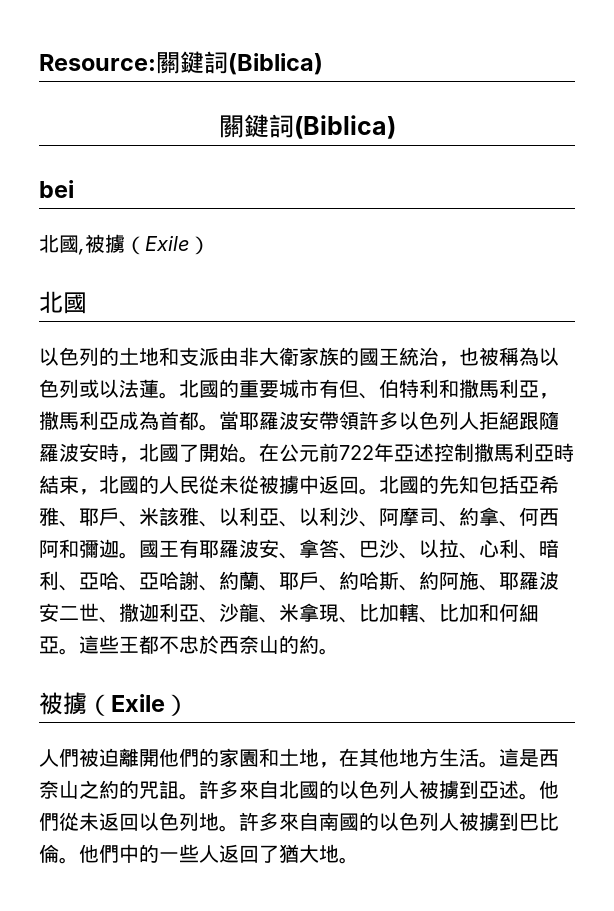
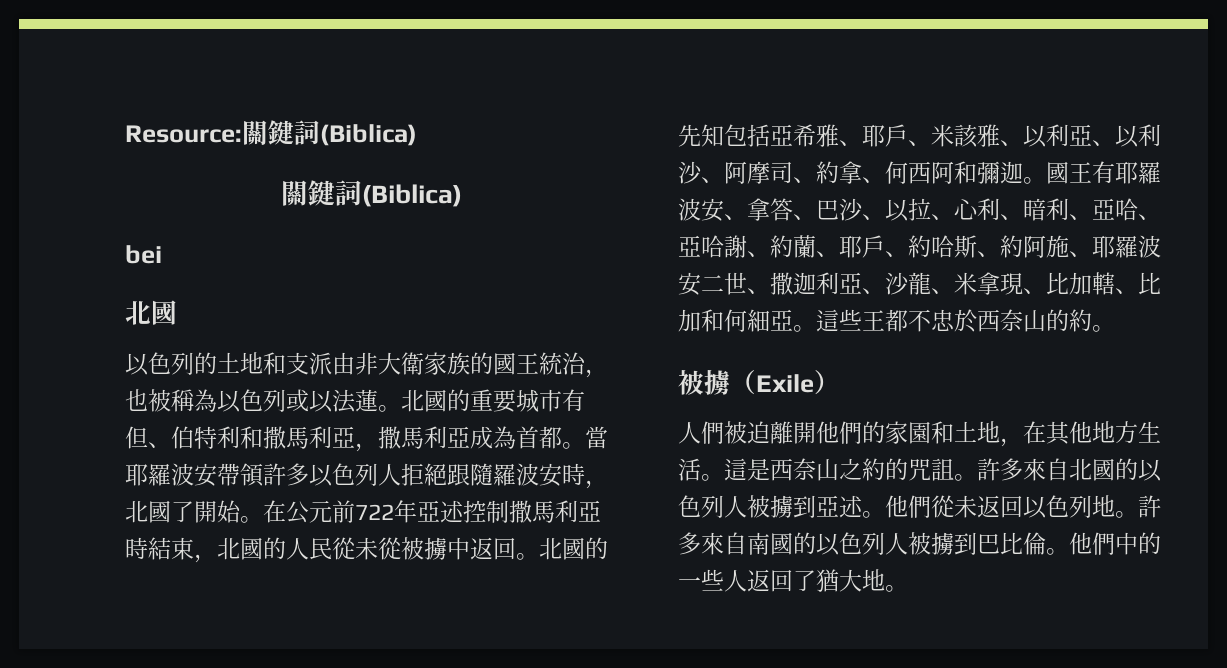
- 北國,被擄（Exile）

